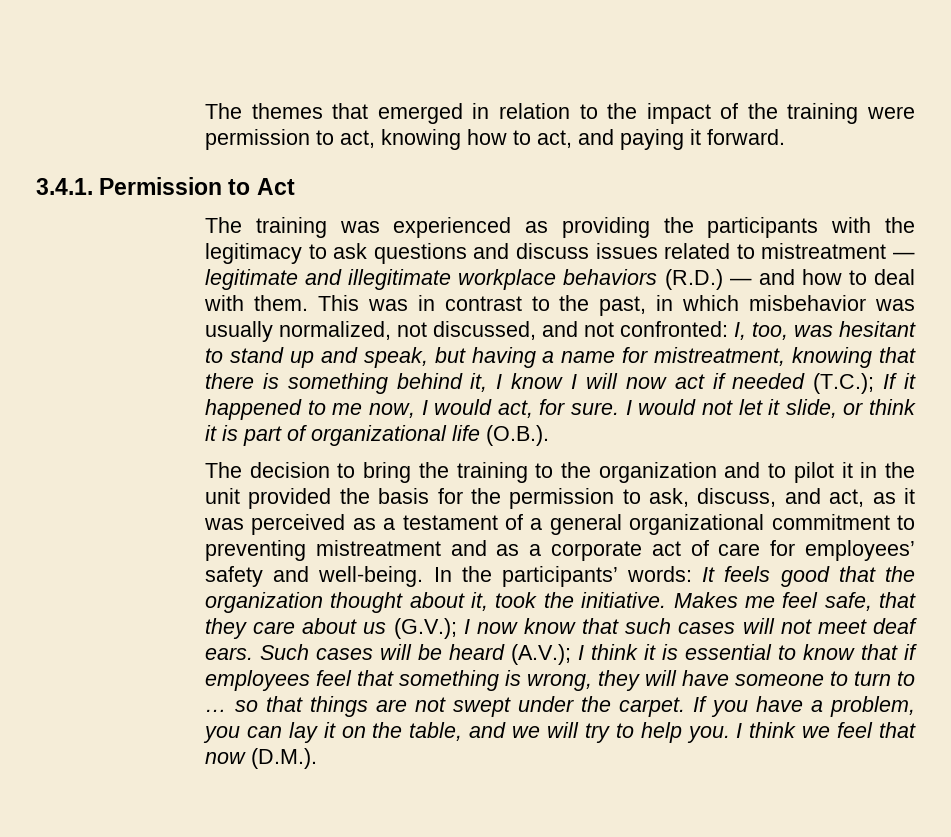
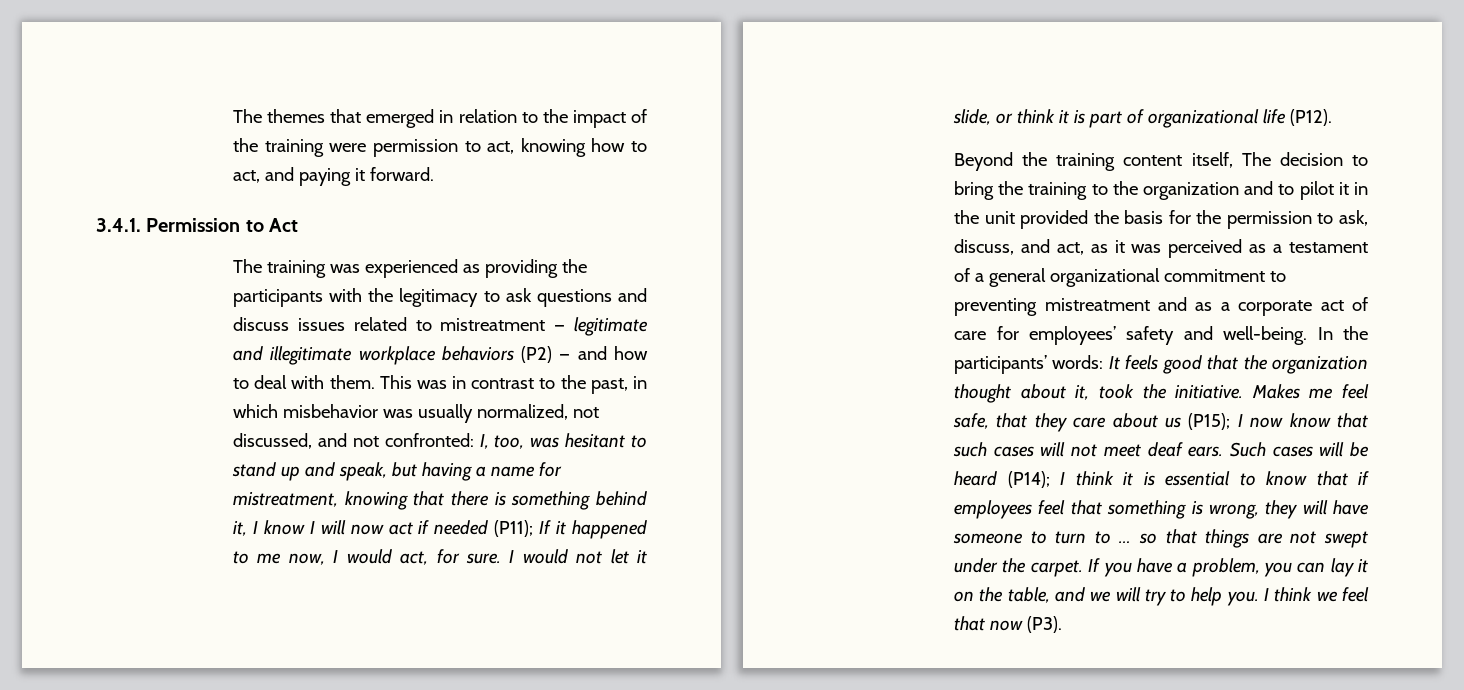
- The training was experienced as providing the participants with the legitimacy to ask questions and discuss issues related to mistreatment — legitimate and illegitimate workplace behaviors (R.D.) — and how to deal with them.
+ The training was experienced as providing the participants with the legitimacy to ask questions and discuss issues related to mistreatment — legitimate and illegitimate workplace behaviors (P2) — and how to deal with them.
- This was in contrast to the past, in which misbehavior was usually normalized, not discussed, and not confronted: I, too, was hesitant to stand up and speak, but having a name for mistreatment, knowing that there is something behind it, I know I will now act if needed (T.C.); If it happened to me now, I would act, for sure.
+ This was in contrast to the past, in which misbehavior was usually normalized, not discussed, and not confronted: I, too, was hesitant to stand up and speak, but having a name for mistreatment, knowing that there is something behind it, I know I will now act if needed (P11); If it happened to me now, I would act, for sure.
- I would not let it slide, or think it is part of organizational life (O.B.).
- The decision to bring the training to the organization and to pilot it in the unit provided the basis for the permission to ask, discuss, and act, as it was perceived as a testament of a general organizational commitment to preventing mistreatment and as a corporate act of care for employees’ safety and well-being.
+ I would not let it slide, or think it is part of organizational life (P12).
+ Beyond the training content itself, The decision to bring the training to the organization and to pilot it in the unit provided the basis for the permission to ask, discuss, and act, as it was perceived as a testament of a general organizational commitment to preventing mistreatment and as a corporate act of care for employees’ safety and well-being.
- Makes me feel safe, that they care about us (G.V.); I now know that such cases will not meet deaf ears.
+ Makes me feel safe, that they care about us (P15); I now know that such cases will not meet deaf ears.
- Such cases will be heard (A.V.); I think it is essential to know that if employees feel that something is wrong, they will have someone to turn to … so that things are not swept under the carpet.
+ Such cases will be heard (P14); I think it is essential to know that if employees feel that something is wrong, they will have someone to turn to … so that things are not swept under the carpet.
- I think we feel that now (D.M.).
+ I think we feel that now (P3).

